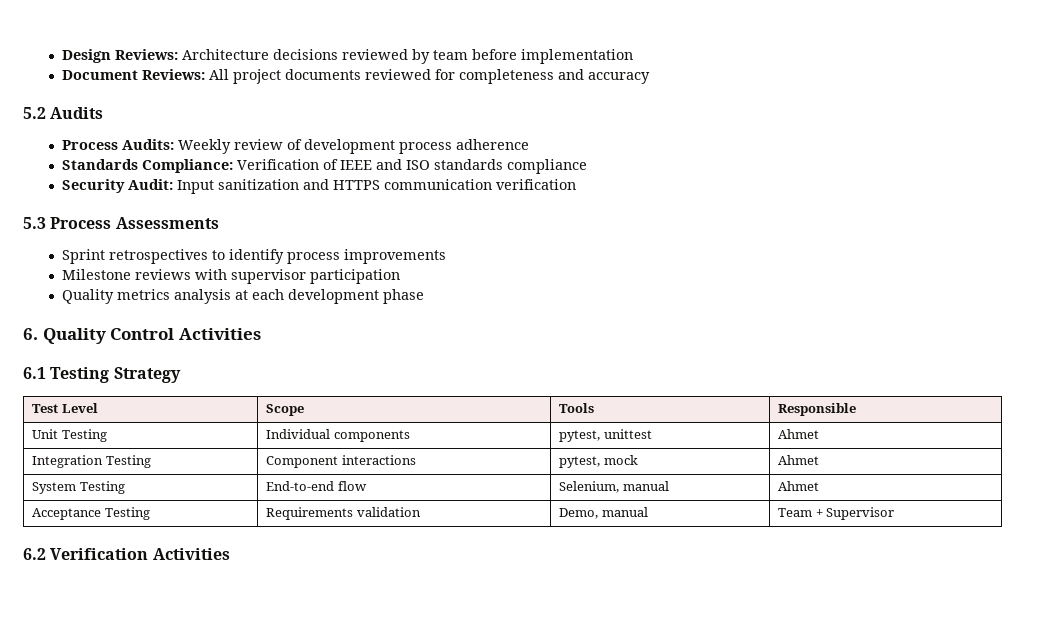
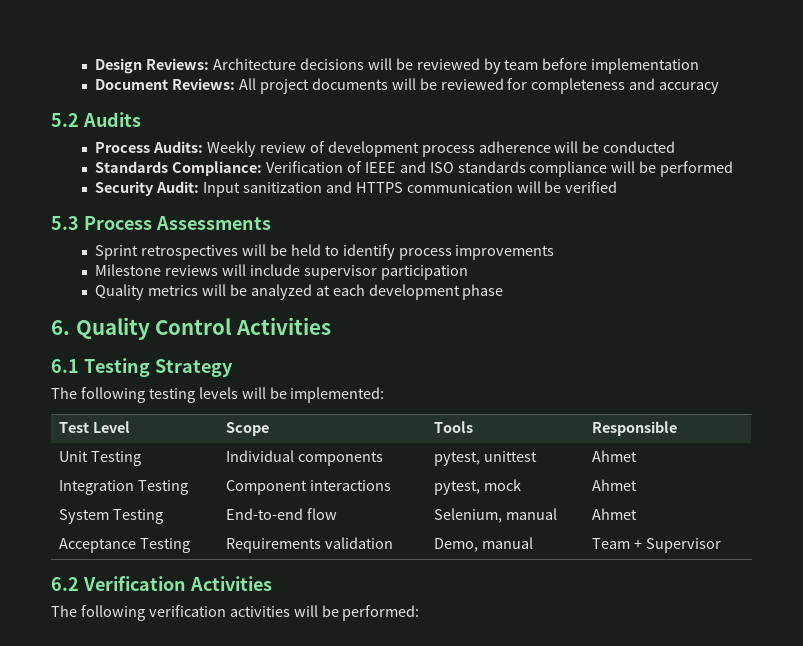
- Design Reviews: Architecture decisions reviewed by team before implementation
+ Design Reviews: Architecture decisions will be reviewed by team before implementation
- Document Reviews: All project documents reviewed for completeness and accuracy
+ Document Reviews: All project documents will be reviewed for completeness and accuracy
- Process Audits: Weekly review of development process adherence
+ Process Audits: Weekly review of development process adherence will be conducted
- Standards Compliance: Verification of IEEE and ISO standards compliance
+ Standards Compliance: Verification of IEEE and ISO standards compliance will be performed
- Security Audit: Input sanitization and HTTPS communication verification
+ Security Audit: Input sanitization and HTTPS communication will be verified
- Sprint retrospectives to identify process improvements
+ Sprint retrospectives will be held to identify process improvements
- Milestone reviews with supervisor participation
+ Milestone reviews will include supervisor participation
- Quality metrics analysis at each development phase
+ Quality metrics will be analyzed at each development phase
+ The following testing levels will be implemented:
+ The following verification activities will be performed:

